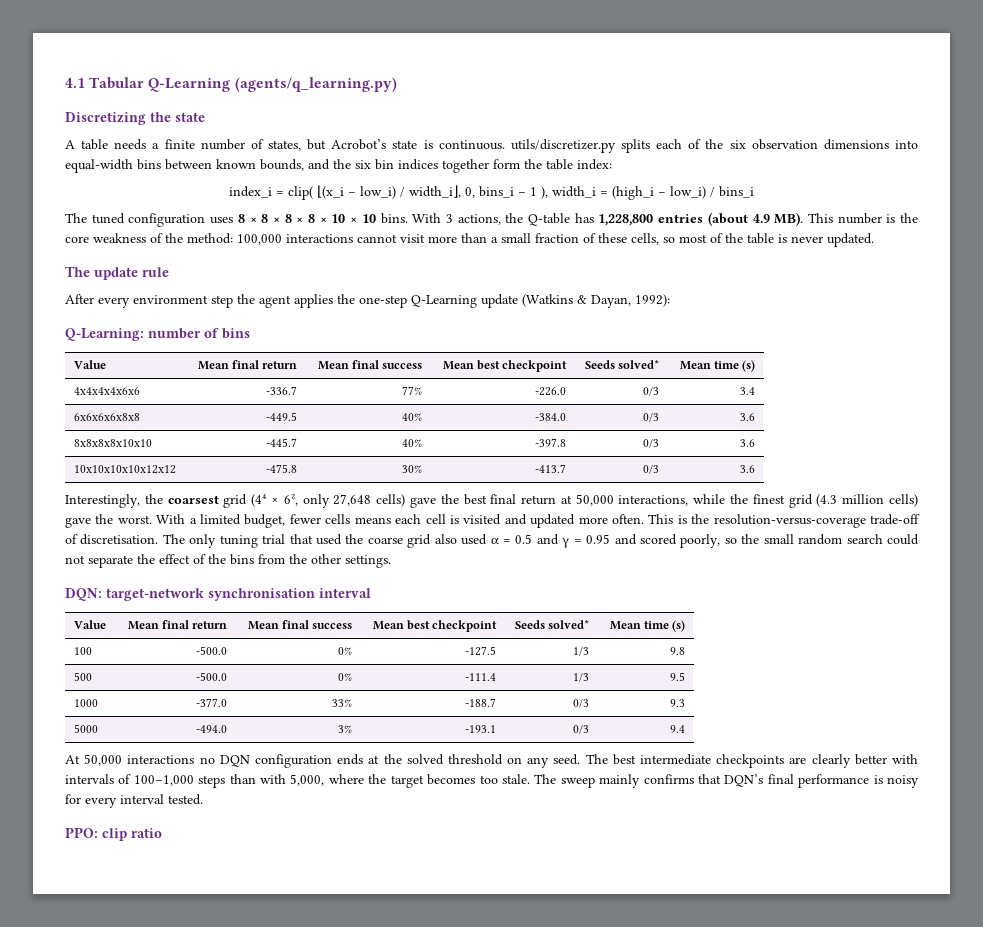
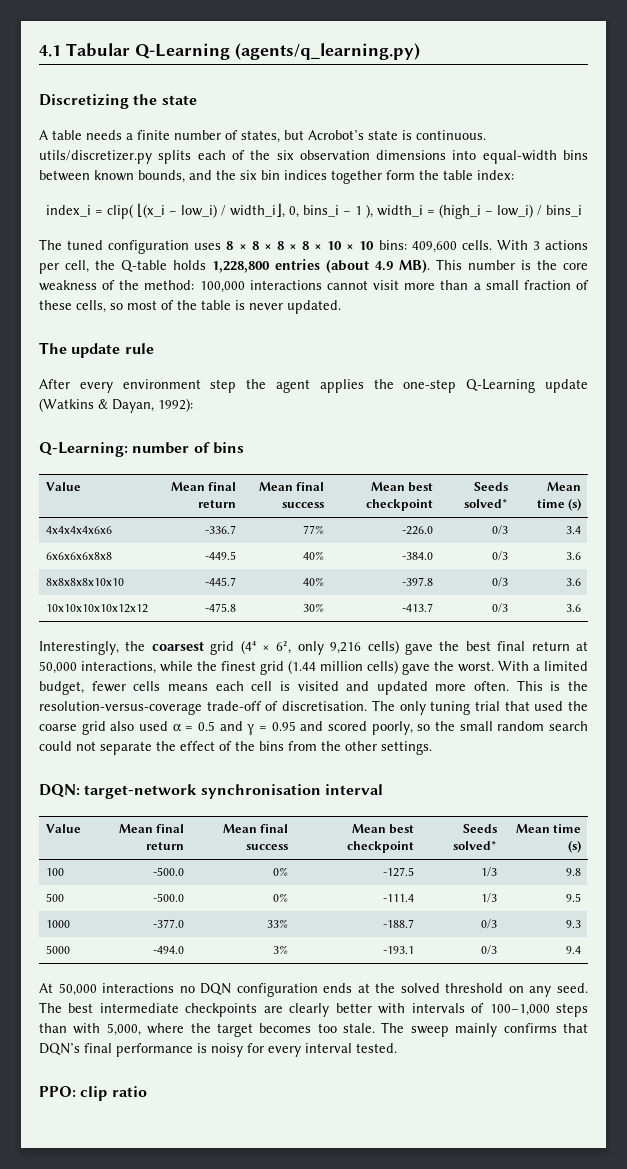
- The tuned configuration uses 8 × 8 × 8 × 8 × 10 × 10 bins. With 3 actions, the Q-table has 1,228,800 entries (about 4.9 MB). This number is the core weakness of the method: 100,000 interactions cannot visit more than a small fraction of these cells, so most of the table is never updated.
+ The tuned configuration uses 8 × 8 × 8 × 8 × 10 × 10 bins: 409,600 cells. With 3 actions per cell, the Q-table holds 1,228,800 entries (about 4.9 MB). This number is the core weakness of the method: 100,000 interactions cannot visit more than a small fraction of these cells, so most of the table is never updated.
- Interestingly, the coarsest grid (4⁴ × 6², only 27,648 cells) gave the best final return at 50,000 interactions, while the finest grid (4.3 million cells) gave the worst.
+ Interestingly, the coarsest grid (4⁴ × 6², only 9,216 cells) gave the best final return at 50,000 interactions, while the finest grid (1.44 million cells) gave the worst.

